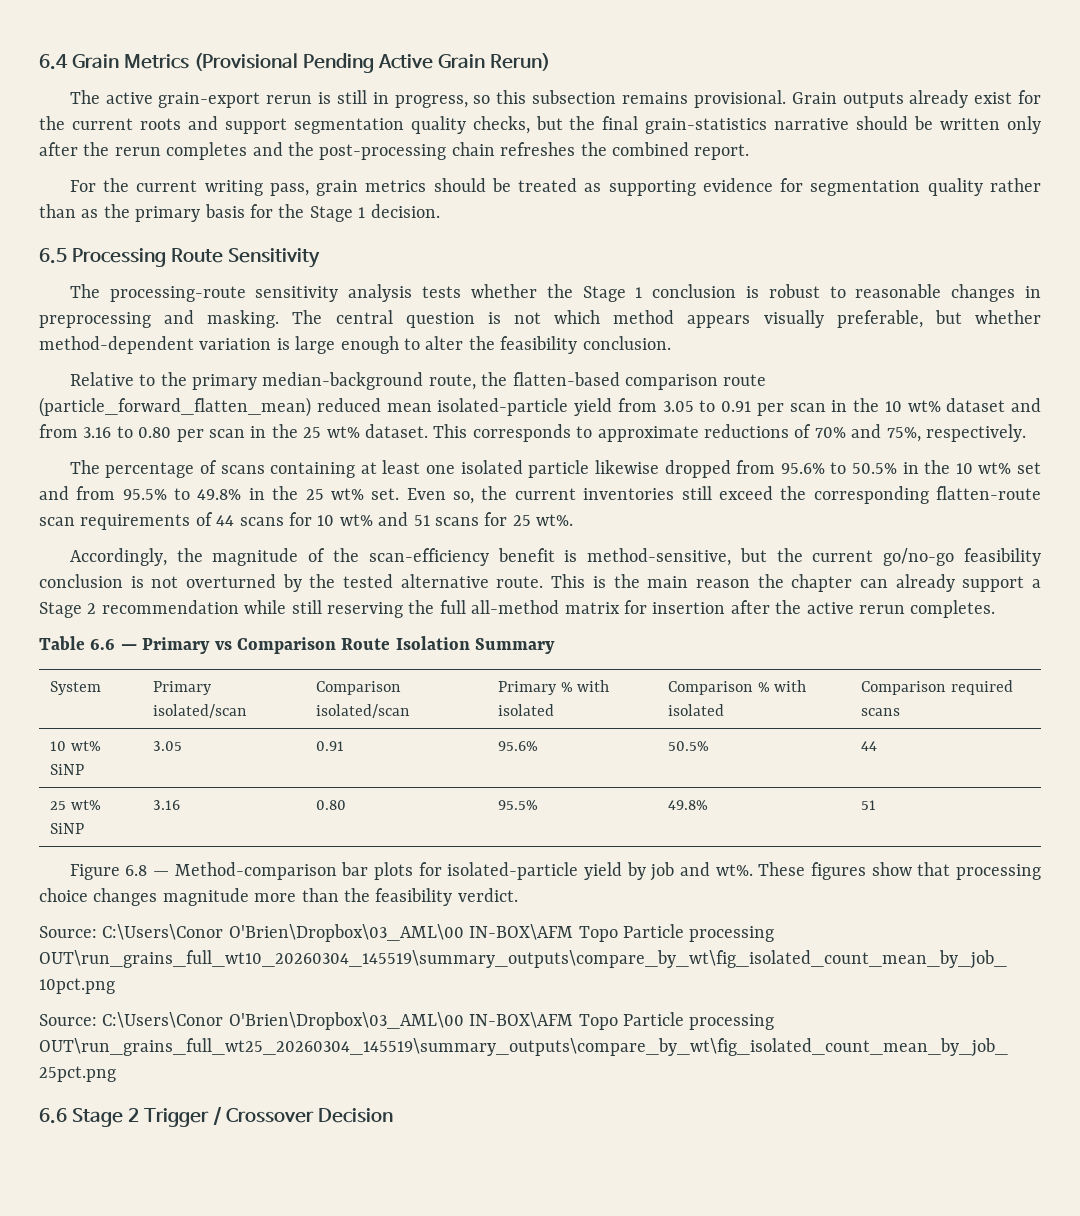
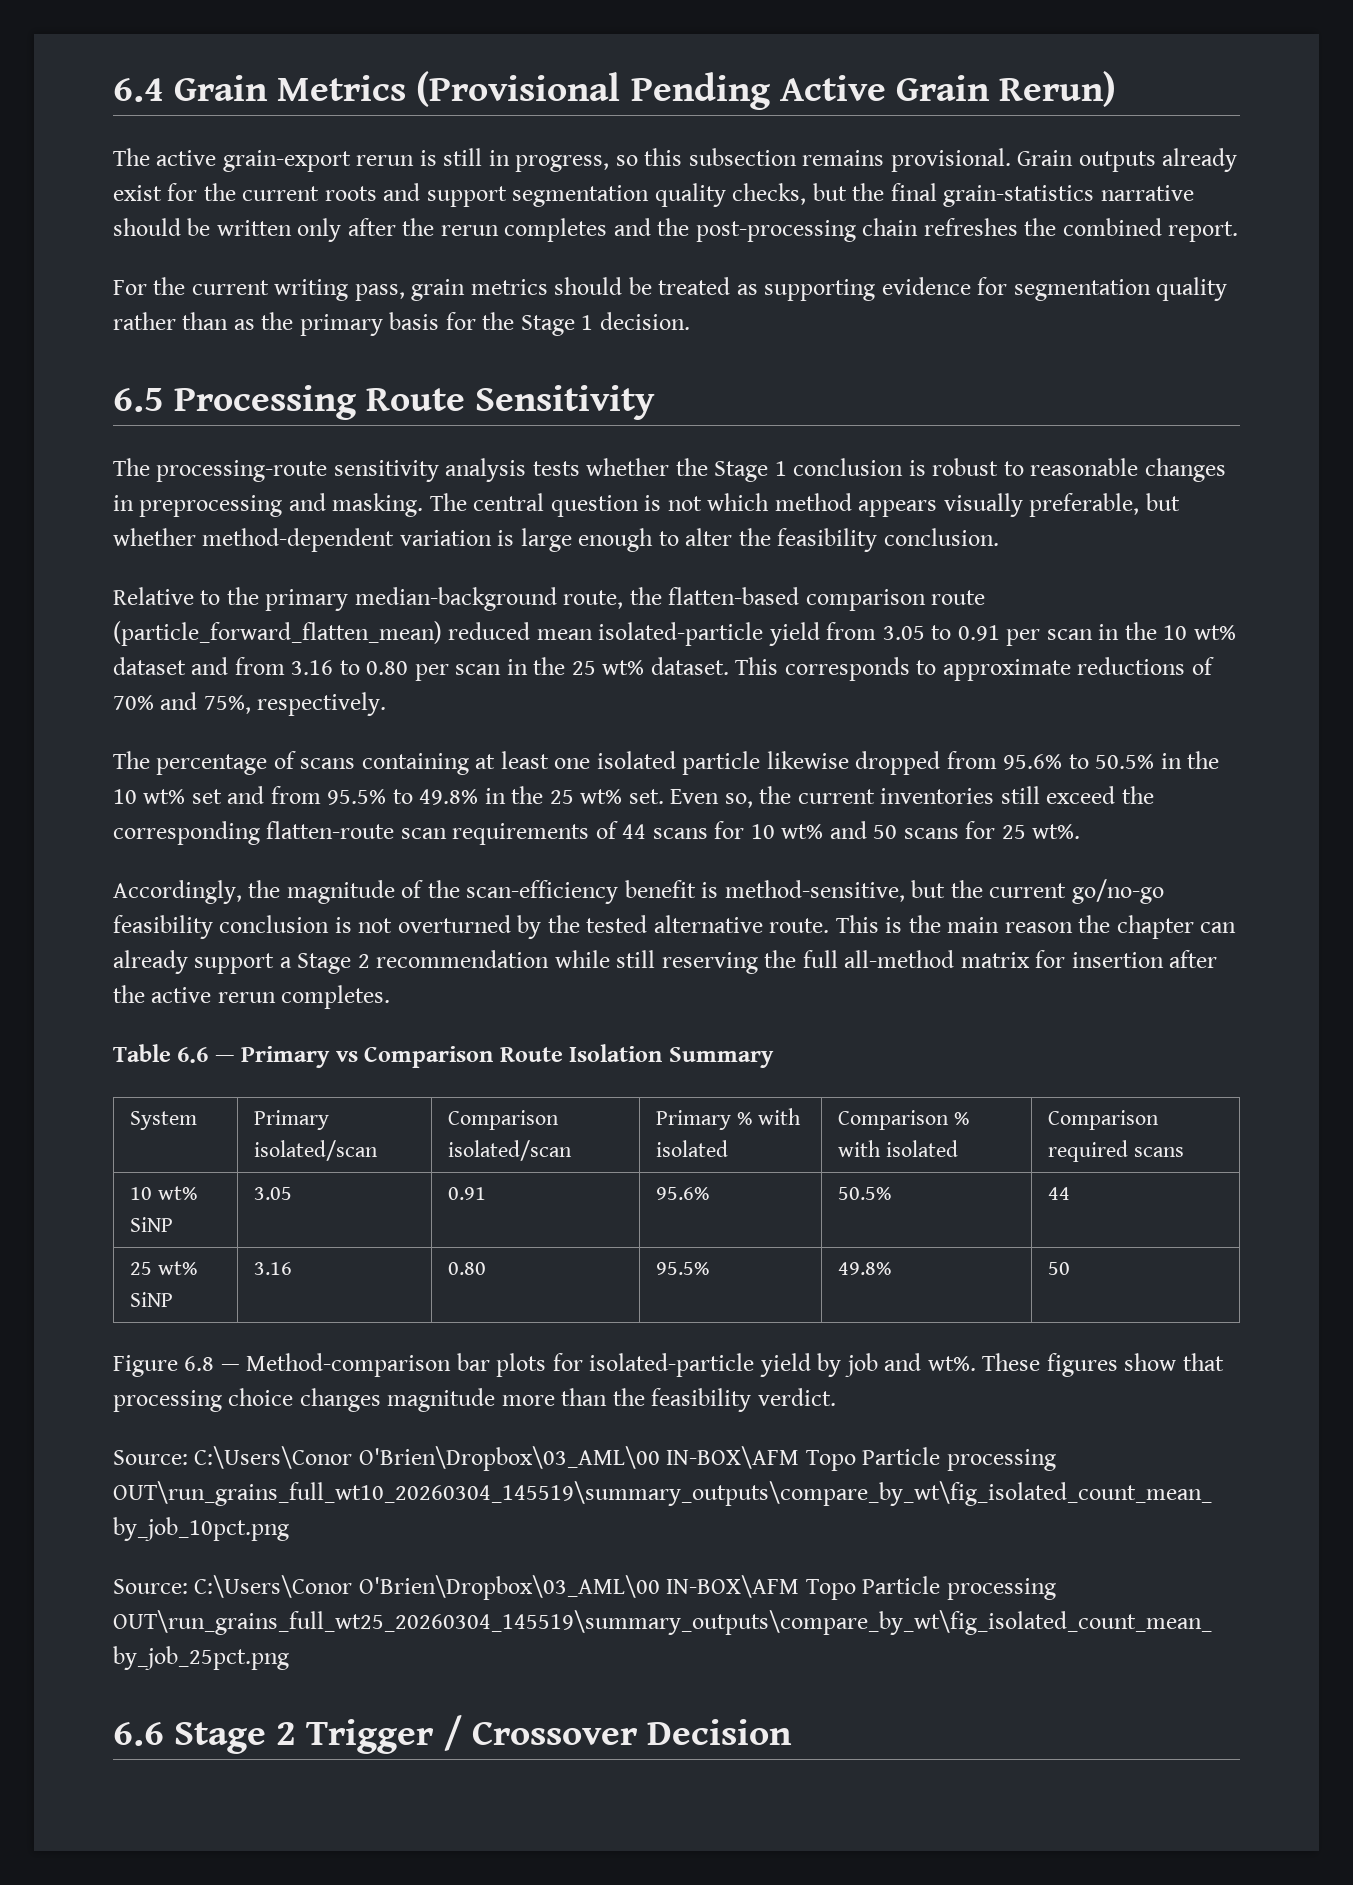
- Even so, the current inventories still exceed the corresponding flatten-route scan requirements of 44 scans for 10 wt% and 51 scans for 25 wt%.
+ Even so, the current inventories still exceed the corresponding flatten-route scan requirements of 44 scans for 10 wt% and 50 scans for 25 wt%.
- 25 wt% SiNP | 3.16 | 0.80 | 95.5% | 49.8% | 51
+ 25 wt% SiNP | 3.16 | 0.80 | 95.5% | 49.8% | 50

